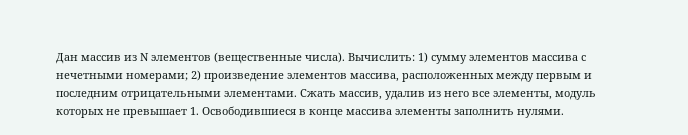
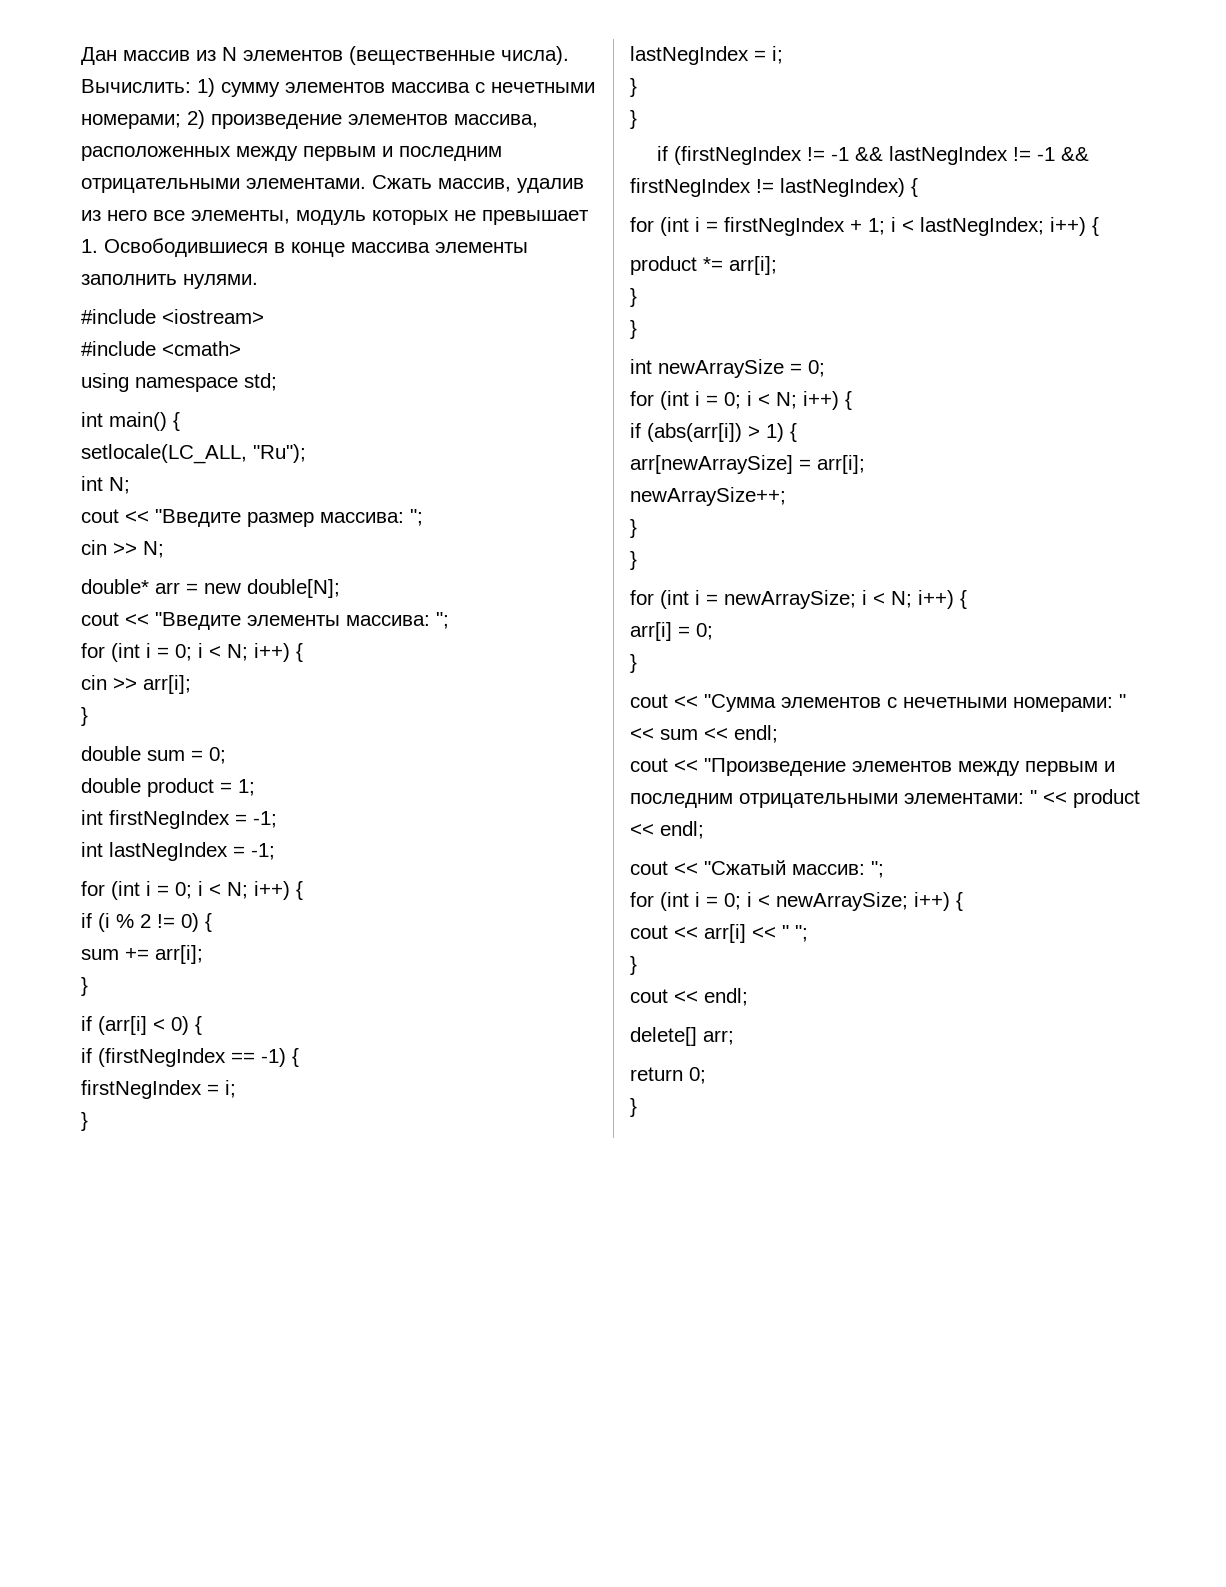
+ #include <iostream>
+ #include <cmath>
+ using namespace std;
+ int main() {
+ setlocale(LC_ALL, "Ru");
+ int N;
+ cout << "Введите размер массива: ";
+ cin >> N;
+ double* arr = new double[N];
+ cout << "Введите элементы массива: ";
+ for (int i = 0; i < N; i++) {
+ cin >> arr[i];
+ }
+ double sum = 0;
+ double product = 1;
+ int firstNegIndex = -1;
+ int lastNegIndex = -1;
+ for (int i = 0; i < N; i++) {
+ if (i % 2 != 0) {
+ sum += arr[i];
+ }
+ if (arr[i] < 0) {
+ if (firstNegIndex == -1) {
+ firstNegIndex = i;
+ }
+ lastNegIndex = i;
+ }
+ }
+ if (firstNegIndex != -1 && lastNegIndex != -1 && firstNegIndex != lastNegIndex) {
+ for (int i = firstNegIndex + 1; i < lastNegIndex; i++) {
+ product *= arr[i];
+ }
+ }
+ int newArraySize = 0;
+ for (int i = 0; i < N; i++) {
+ if (abs(arr[i]) > 1) {
+ arr[newArraySize] = arr[i];
+ newArraySize++;
+ }
+ }
+ for (int i = newArraySize; i < N; i++) {
+ arr[i] = 0;
+ }
+ cout << "Сумма элементов с нечетными номерами: " << sum << endl;
+ cout << "Произведение элементов между первым и последним отрицательными элементами: " << product << endl;
+ cout << "Сжатый массив: ";
+ for (int i = 0; i < newArraySize; i++) {
+ cout << arr[i] << " ";
+ }
+ cout << endl;
+ delete[] arr;
+ return 0;
+ }

